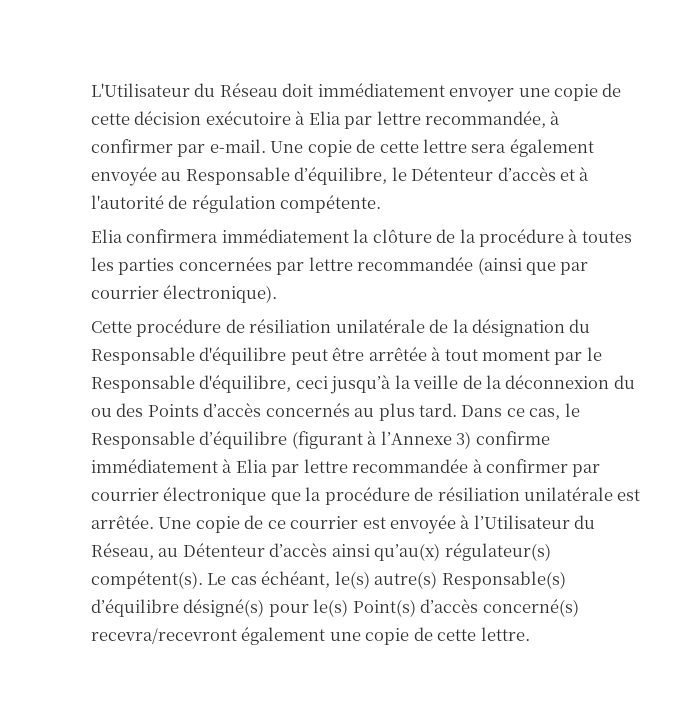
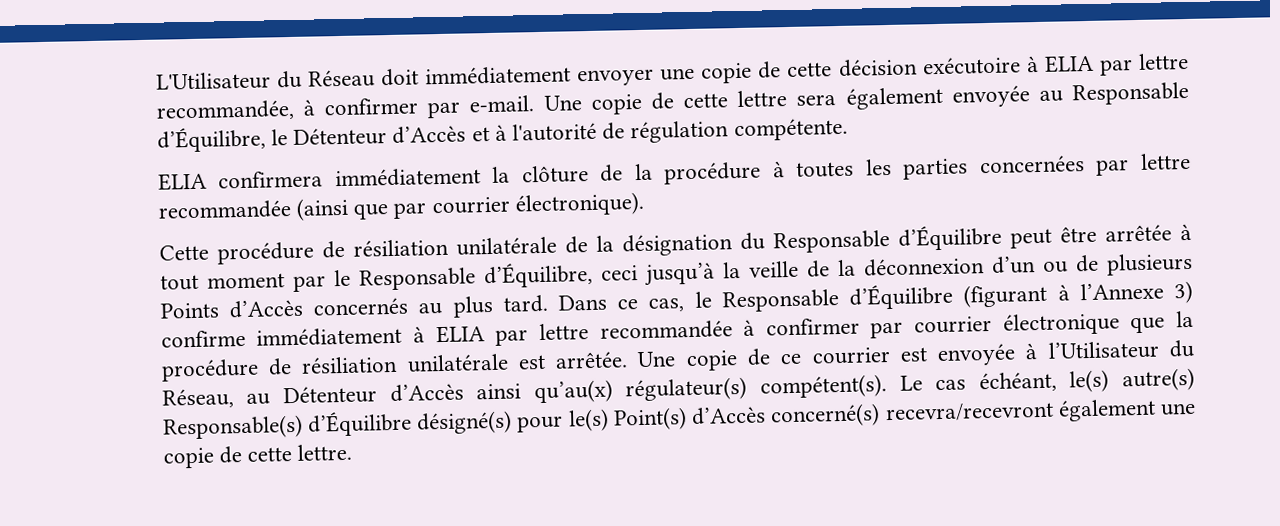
- L'Utilisateur du Réseau doit immédiatement envoyer une copie de cette décision exécutoire à Elia par lettre recommandée, à confirmer par e-mail.
+ L'Utilisateur du Réseau doit immédiatement envoyer une copie de cette décision exécutoire à ELIA par lettre recommandée, à confirmer par e-mail.
- Une copie de cette lettre sera également envoyée au Responsable d’équilibre, le Détenteur d’accès et à l'autorité de régulation compétente.
+ Une copie de cette lettre sera également envoyée au Responsable d’Équilibre, le Détenteur d’Accès et à l'autorité de régulation compétente.
- Elia confirmera immédiatement la clôture de la procédure à toutes les parties concernées par lettre recommandée (ainsi que par courrier électronique).
+ ELIA confirmera immédiatement la clôture de la procédure à toutes les parties concernées par lettre recommandée (ainsi que par courrier électronique).
- Cette procédure de résiliation unilatérale de la désignation du Responsable d'équilibre peut être arrêtée à tout moment par le Responsable d'équilibre, ceci jusqu’à la veille de la déconnexion du ou des Points d’accès concernés au plus tard.
+ Cette procédure de résiliation unilatérale de la désignation du Responsable d’Équilibre peut être arrêtée à tout moment par le Responsable d’Équilibre, ceci jusqu’à la veille de la déconnexion d’un ou de plusieurs Points d’Accès concernés au plus tard.
- Dans ce cas, le Responsable d’équilibre (figurant à l’Annexe 3) confirme immédiatement à Elia par lettre recommandée à confirmer par courrier électronique que la procédure de résiliation unilatérale est arrêtée.
+ Dans ce cas, le Responsable d’Équilibre (figurant à l’Annexe 3) confirme immédiatement à ELIA par lettre recommandée à confirmer par courrier électronique que la procédure de résiliation unilatérale est arrêtée.
- Une copie de ce courrier est envoyée à l’Utilisateur du Réseau, au Détenteur d’accès ainsi qu’au(x) régulateur(s) compétent(s).
+ Une copie de ce courrier est envoyée à l’Utilisateur du Réseau, au Détenteur d’Accès ainsi qu’au(x) régulateur(s) compétent(s).
- Le cas échéant, le(s) autre(s) Responsable(s) d’équilibre désigné(s) pour le(s) Point(s) d’accès concerné(s) recevra/recevront également une copie de cette lettre.
+ Le cas échéant, le(s) autre(s) Responsable(s) d’Équilibre désigné(s) pour le(s) Point(s) d’Accès concerné(s) recevra/recevront également une copie de cette lettre.

